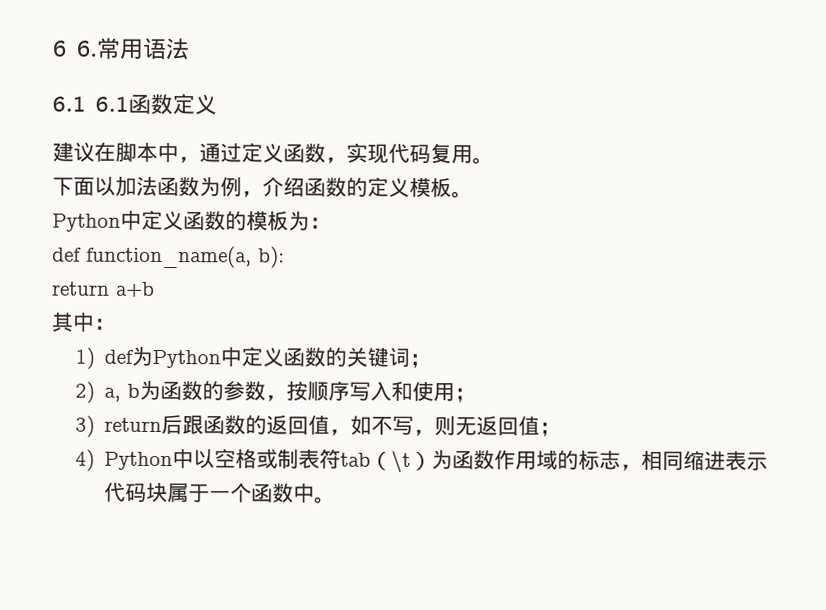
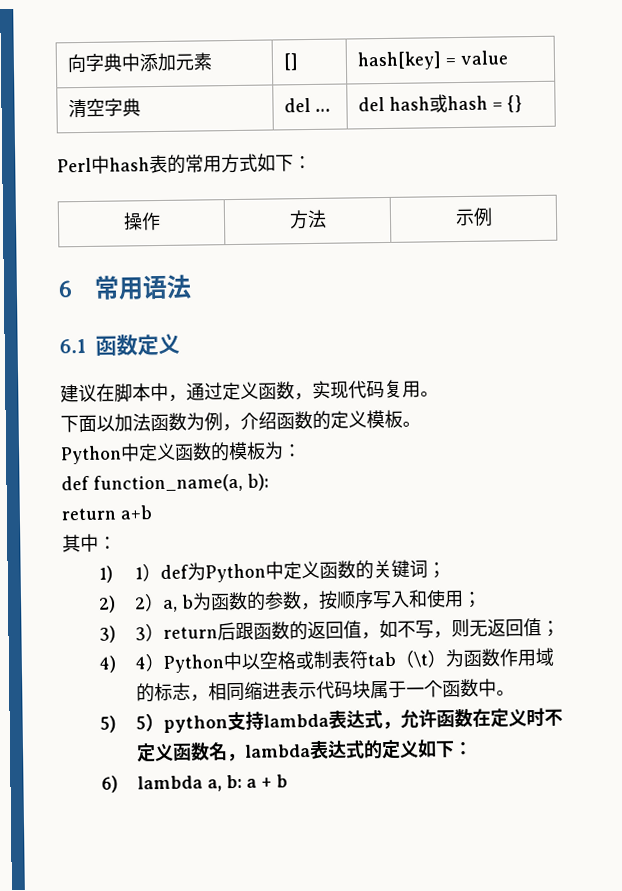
- 6 6.常用语法
+ 向字典中添加元素 | [] | hash[key] = value
+ 清空字典 | del … | del hash或hash = {}
+ Perl中hash表的常用方式如下：
+ 操作 | 方法 | 示例
+ 6常用语法
- 6.1 6.1函数定义
+ 6.1函数定义
- 1) def为Python中定义函数的关键词；
+ 1) 1）def为Python中定义函数的关键词；
- 2) a, b为函数的参数，按顺序写入和使用；
+ 2) 2）a, b为函数的参数，按顺序写入和使用；
- 3) return后跟函数的返回值，如不写，则无返回值；
+ 3) 3）return后跟函数的返回值，如不写，则无返回值；
- 4) Python中以空格或制表符tab（\t）为函数作用域的标志，相同缩进表示代码块属于一个函数中。
+ 4) 4）Python中以空格或制表符tab（\t）为函数作用域的标志，相同缩进表示代码块属于一个函数中。
+ 5) 5）python支持lambda表达式，允许函数在定义时不定义函数名，lambda表达式的定义如下：
+ 6) lambda a, b: a + b

